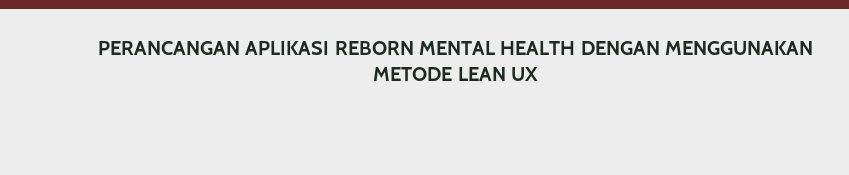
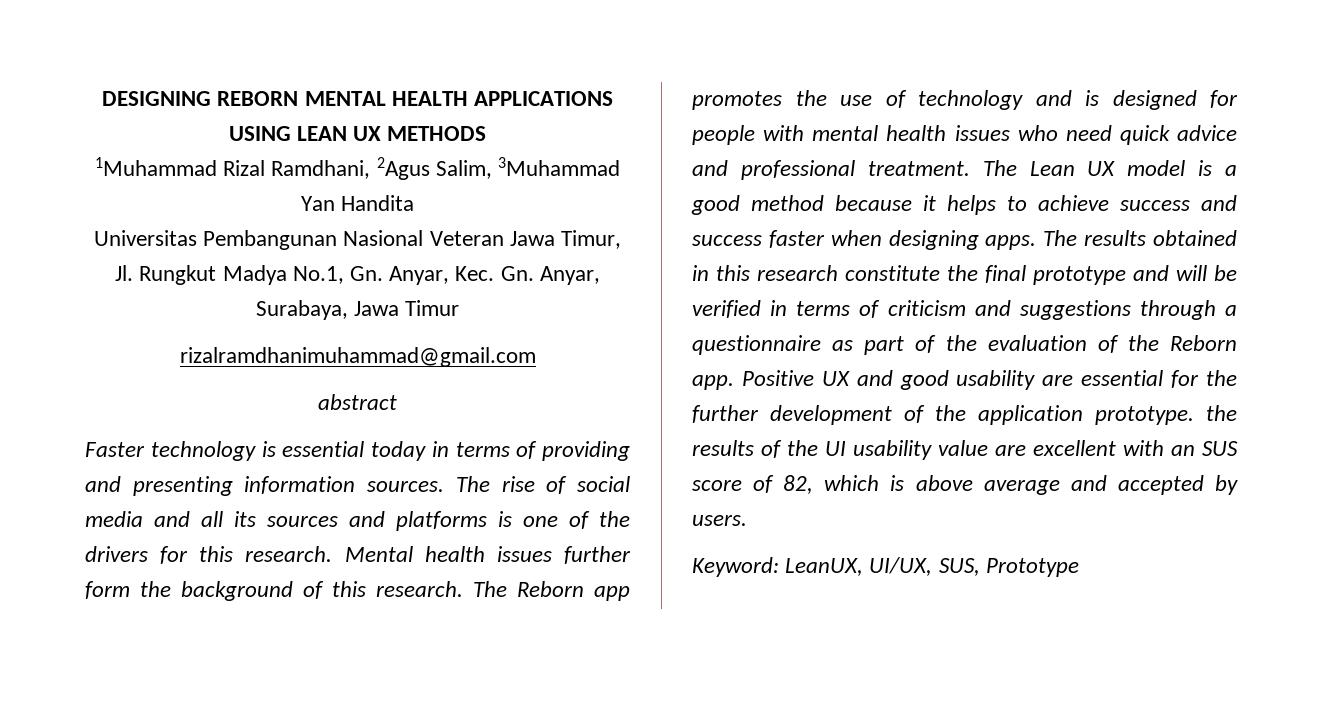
- PERANCANGAN APLIKASI REBORN MENTAL HEALTH DENGAN MENGGUNAKAN METODE LEAN UX
+ DESIGNING REBORN MENTAL HEALTH APPLICATIONS USING LEAN UX METHODS
+ 1Muhammad Rizal Ramdhani, 2Agus Salim, 3Muhammad Yan Handita
+ Universitas Pembangunan Nasional Veteran Jawa Timur, Jl. Rungkut Madya No.1, Gn. Anyar, Kec. Gn. Anyar, Surabaya, Jawa Timur
+ rizalramdhanimuhammad@gmail.com
+ abstract
+ Faster technology is essential today in terms of providing and presenting information sources. The rise of social media and all its sources and platforms is one of the drivers for this research. Mental health issues further form the background of this research. The Reborn app promotes the use of technology and is designed for people with mental health issues who need quick advice and professional treatment. The Lean UX model is a good method because it helps to achieve success and success faster when designing apps. The results obtained in this research constitute the final prototype and will be verified in terms of criticism and suggestions through a questionnaire as part of the evaluation of the Reborn app. Positive UX and good usability are essential for the further development of the application prototype. the results of the UI usability value are excellent with an SUS score of 82, which is above average and accepted by users.
+ Keyword: LeanUX, UI/UX, SUS, Prototype

